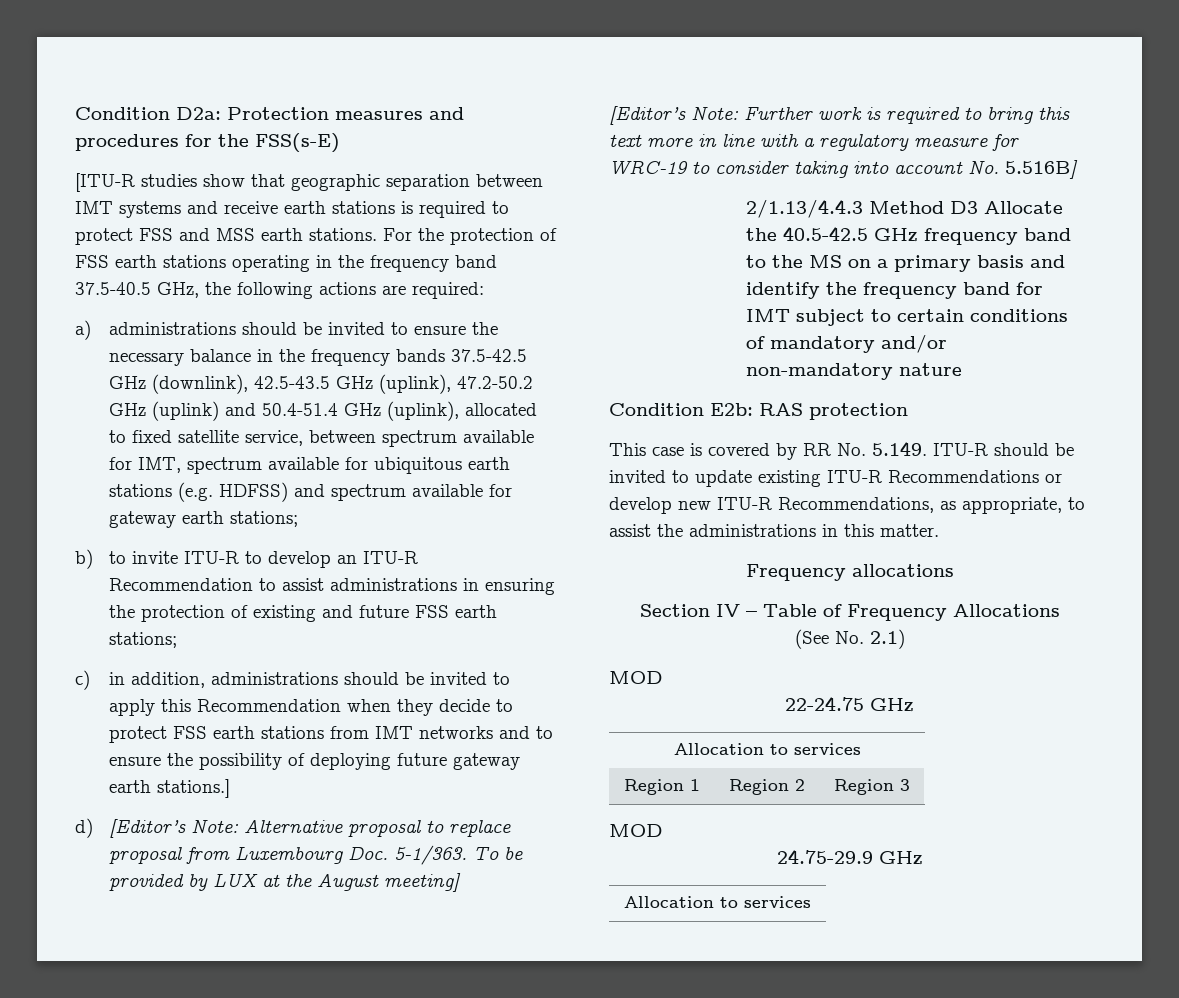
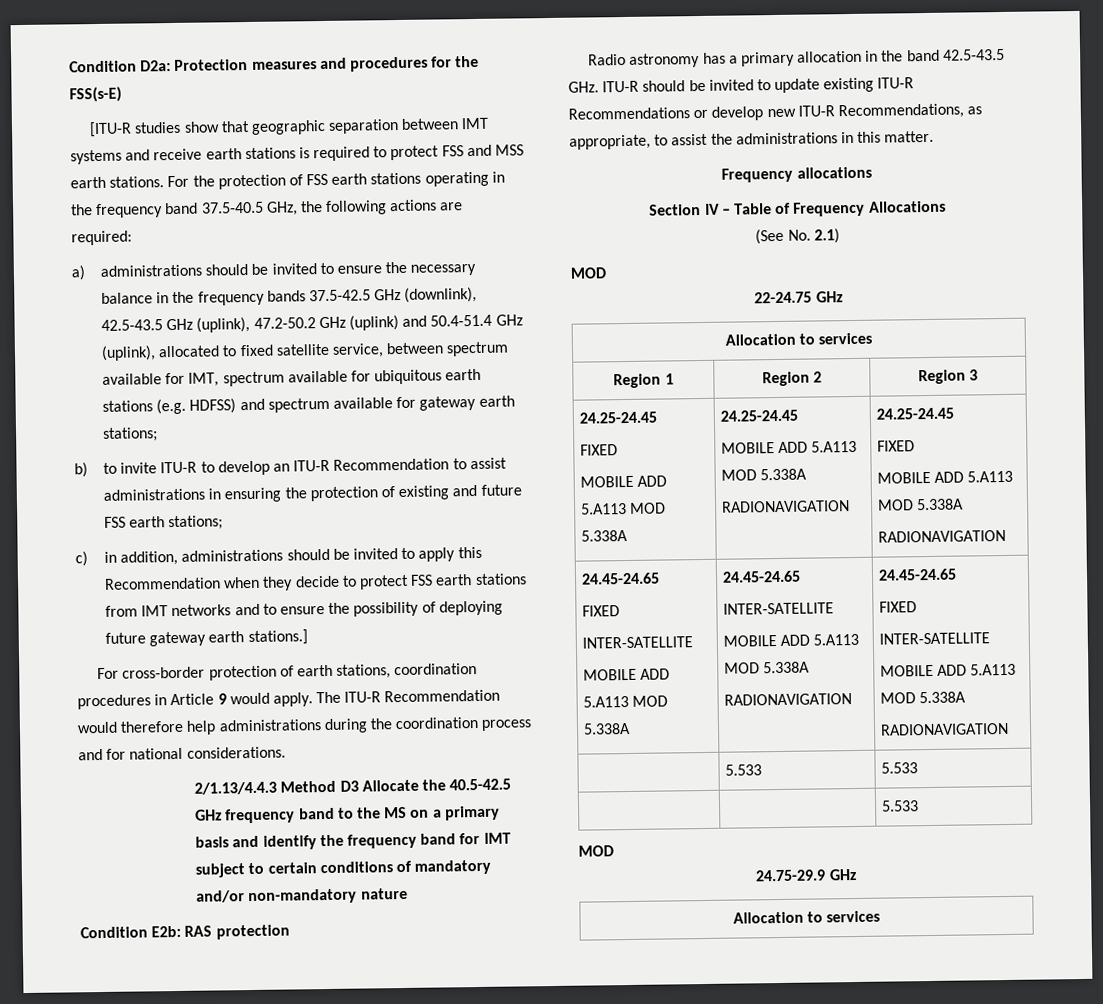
- d) [Editor’s Note: Alternative proposal to replace proposal from Luxembourg Doc. 5-1/363. To be provided by LUX at the August meeting]
- [Editor’s Note: Further work is required to bring this text more in line with a regulatory measure for WRC-19 to consider taking into account No. 5.516B]
+ For cross-border protection of earth stations, coordination procedures in Article 9 would apply. The ITU-R Recommendation would therefore help administrations during the coordination process and for national considerations.
- This case is covered by RR No. 5.149. ITU-R should be invited to update existing ITU-R Recommendations or develop new ITU-R Recommendations, as appropriate, to assist the administrations in this matter.
+ Radio astronomy has a primary allocation in the band 42.5-43.5 GHz. ITU-R should be invited to update existing ITU-R Recommendations or develop new ITU-R Recommendations, as appropriate, to assist the administrations in this matter.
  Region 1 | Region 2 | Region 3
+ 24.25-24.45
+ FIXED
+ MOBILE ADD 5.A113 MOD 5.338A | 24.25-24.45
+ MOBILE ADD 5.A113 MOD 5.338A
+ RADIONAVIGATION | 24.25-24.45
+ FIXED
+ MOBILE ADD 5.A113 MOD 5.338A
+ RADIONAVIGATION
+ 24.45-24.65
+ FIXED
+ INTER-SATELLITE
+ MOBILE ADD 5.A113 MOD 5.338A | 24.45-24.65
+ INTER-SATELLITE
+ MOBILE ADD 5.A113 MOD 5.338A
+ RADIONAVIGATION | 24.45-24.65
+ FIXED
+ INTER-SATELLITE
+ MOBILE ADD 5.A113 MOD 5.338A
+ RADIONAVIGATION
+ | 5.533 | 5.533
+ | | 5.533

